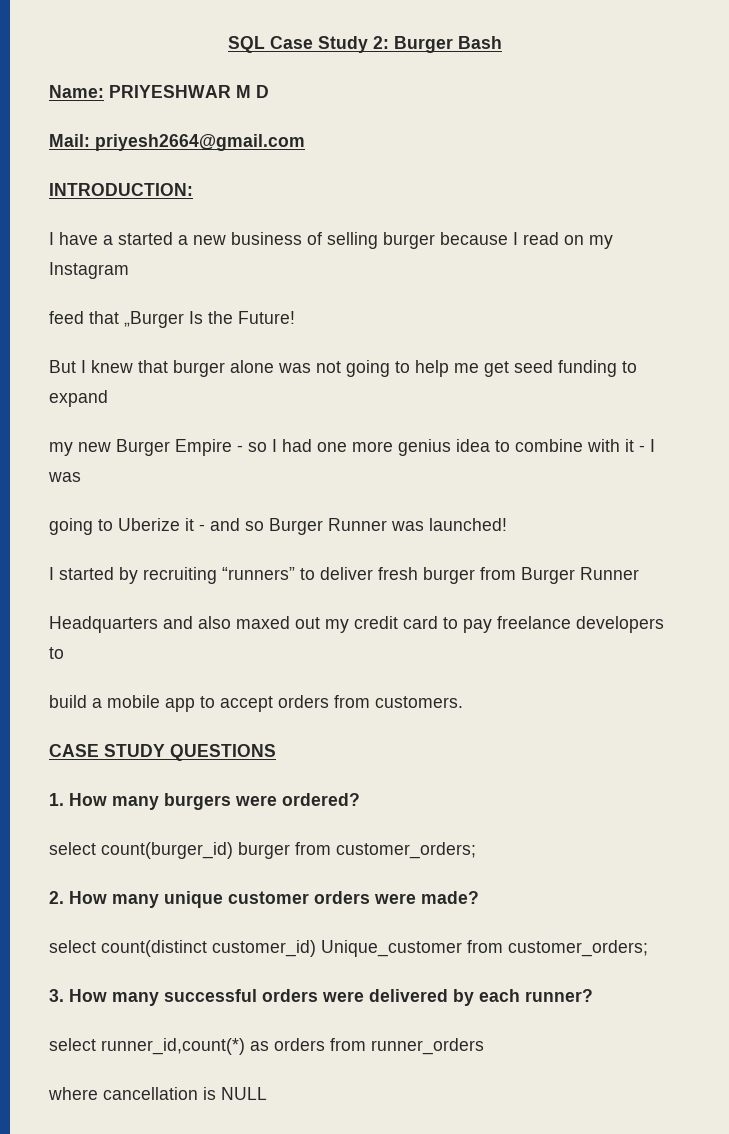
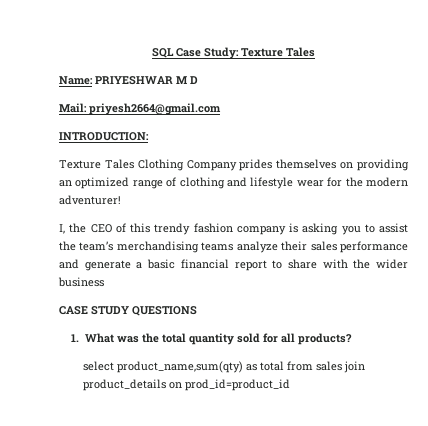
- SQL Case Study 2: Burger Bash
+ SQL Case Study: Texture Tales
- I have a started a new business of selling burger because I read on my Instagram
- feed that „Burger Is the Future!
- But I knew that burger alone was not going to help me get seed funding to expand
- my new Burger Empire - so I had one more genius idea to combine with it - I was
- going to Uberize it - and so Burger Runner was launched!
- I started by recruiting “runners” to deliver fresh burger from Burger Runner
- Headquarters and also maxed out my credit card to pay freelance developers to
- build a mobile app to accept orders from customers.
+ Texture Tales Clothing Company prides themselves on providing an optimized range of clothing and lifestyle wear for the modern adventurer!
+ I, the CEO of this trendy fashion company is asking you to assist the team’s merchandising teams analyze their sales performance and generate a basic financial report to share with the wider business
  CASE STUDY QUESTIONS
- 1. How many burgers were ordered?
- select count(burger_id) burger from customer_orders;
- 2. How many unique customer orders were made?
- select count(distinct customer_id) Unique_customer from customer_orders;
- 3. How many successful orders were delivered by each runner?
- select runner_id,count(*) as orders from runner_orders
- where cancellation is NULL
+ 1. What was the total quantity sold for all products?
+ select product_name,sum(qty) as total from sales join product_details on prod_id=product_id

